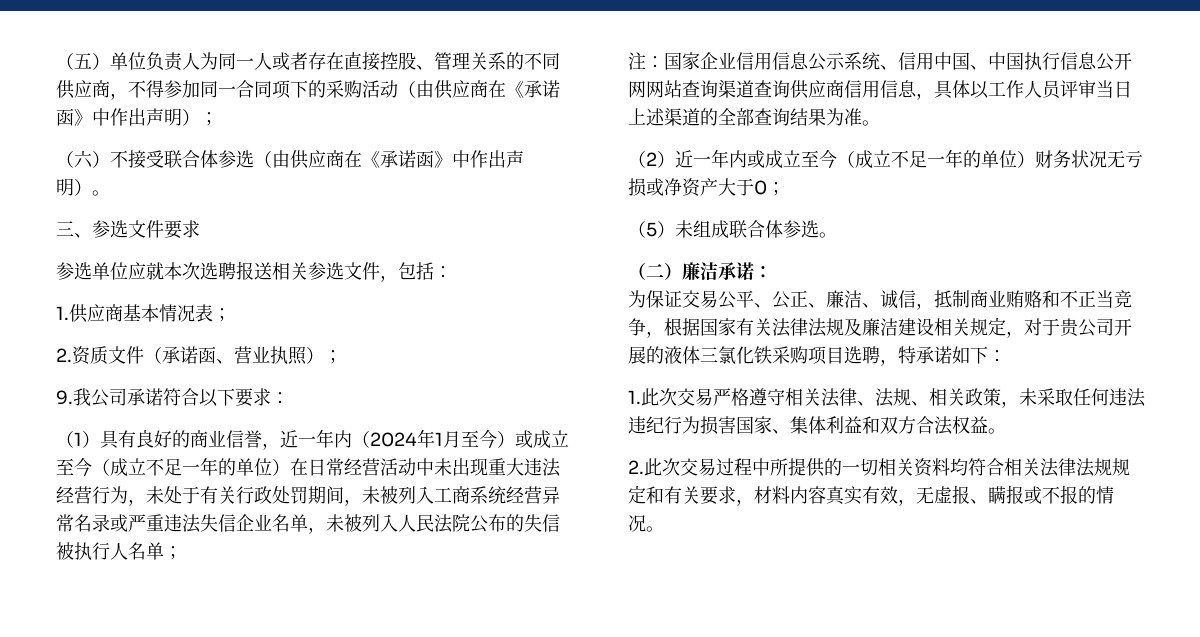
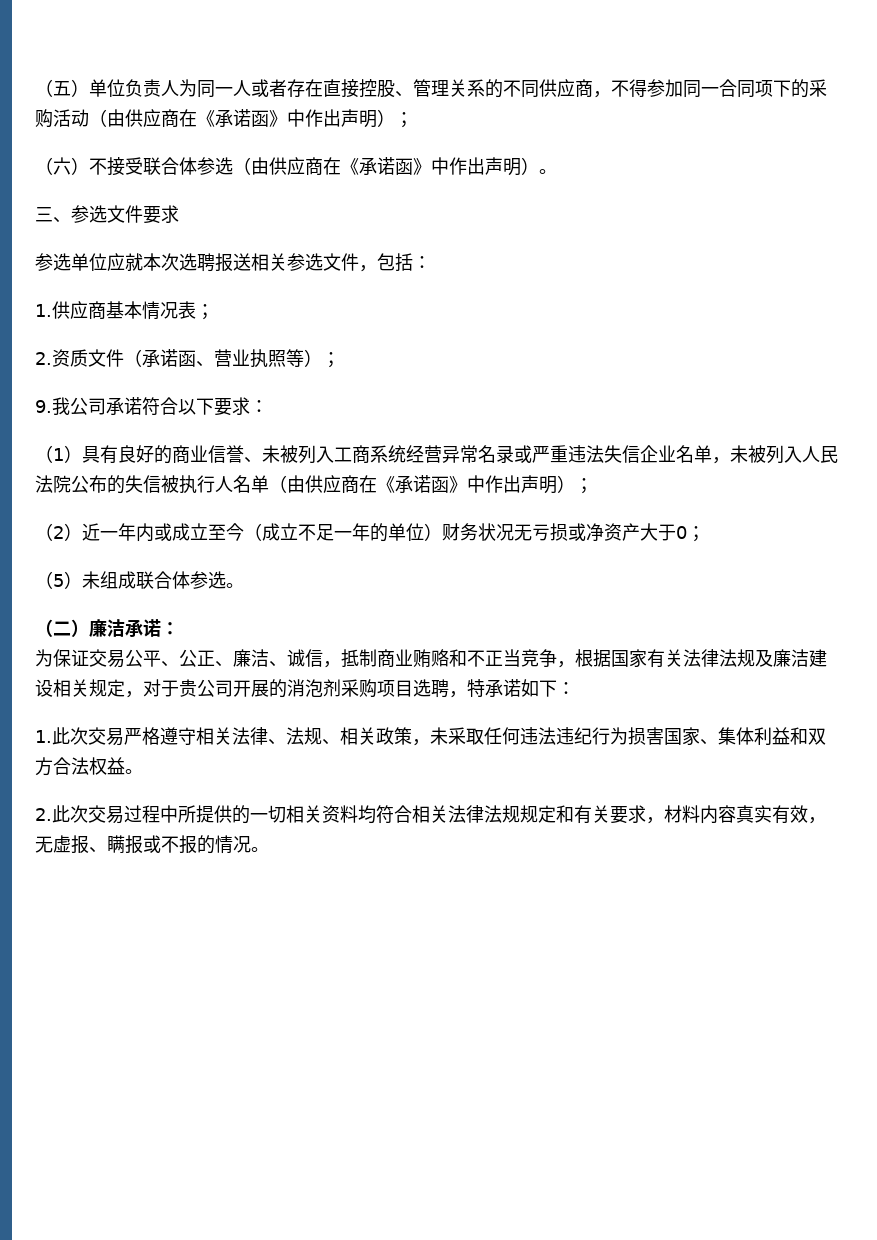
- 2.资质文件（承诺函、营业执照）；
+ 2.资质文件（承诺函、营业执照等）；
- （1）具有良好的商业信誉，近一年内（2024年1月至今）或成立至今（成立不足一年的单位）在日常经营活动中未出现重大违法经营行为，未处于有关行政处罚期间，未被列入工商系统经营异常名录或严重违法失信企业名单，未被列入人民法院公布的失信被执行人名单；
- 注：国家企业信用信息公示系统、信用中国、中国执行信息公开网网站查询渠道查询供应商信用信息，具体以工作人员评审当日上述渠道的全部查询结果为准。
+ （1）具有良好的商业信誉、未被列入工商系统经营异常名录或严重违法失信企业名单，未被列入人民法院公布的失信被执行人名单（由供应商在《承诺函》中作出声明）；
- 为保证交易公平、公正、廉洁、诚信，抵制商业贿赂和不正当竞争，根据国家有关法律法规及廉洁建设相关规定，对于贵公司开展的液体三氯化铁采购项目选聘，特承诺如下：
+ 为保证交易公平、公正、廉洁、诚信，抵制商业贿赂和不正当竞争，根据国家有关法律法规及廉洁建设相关规定，对于贵公司开展的消泡剂采购项目选聘，特承诺如下：

